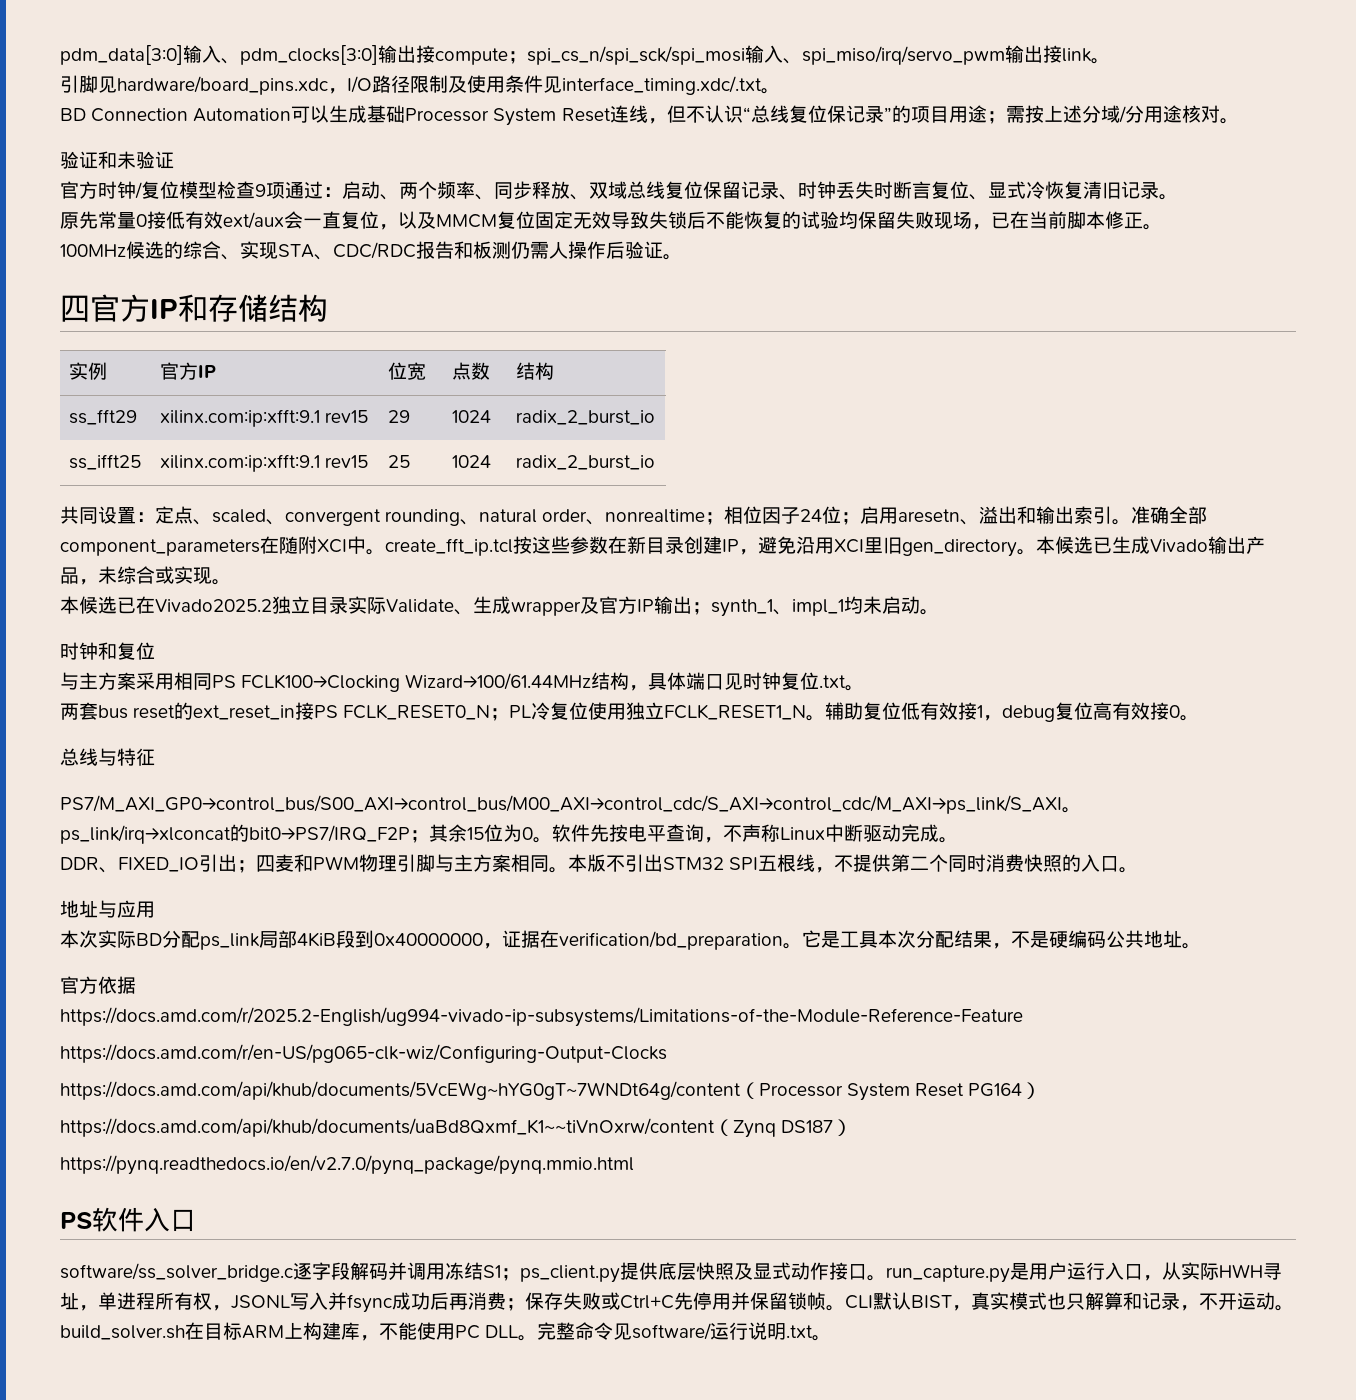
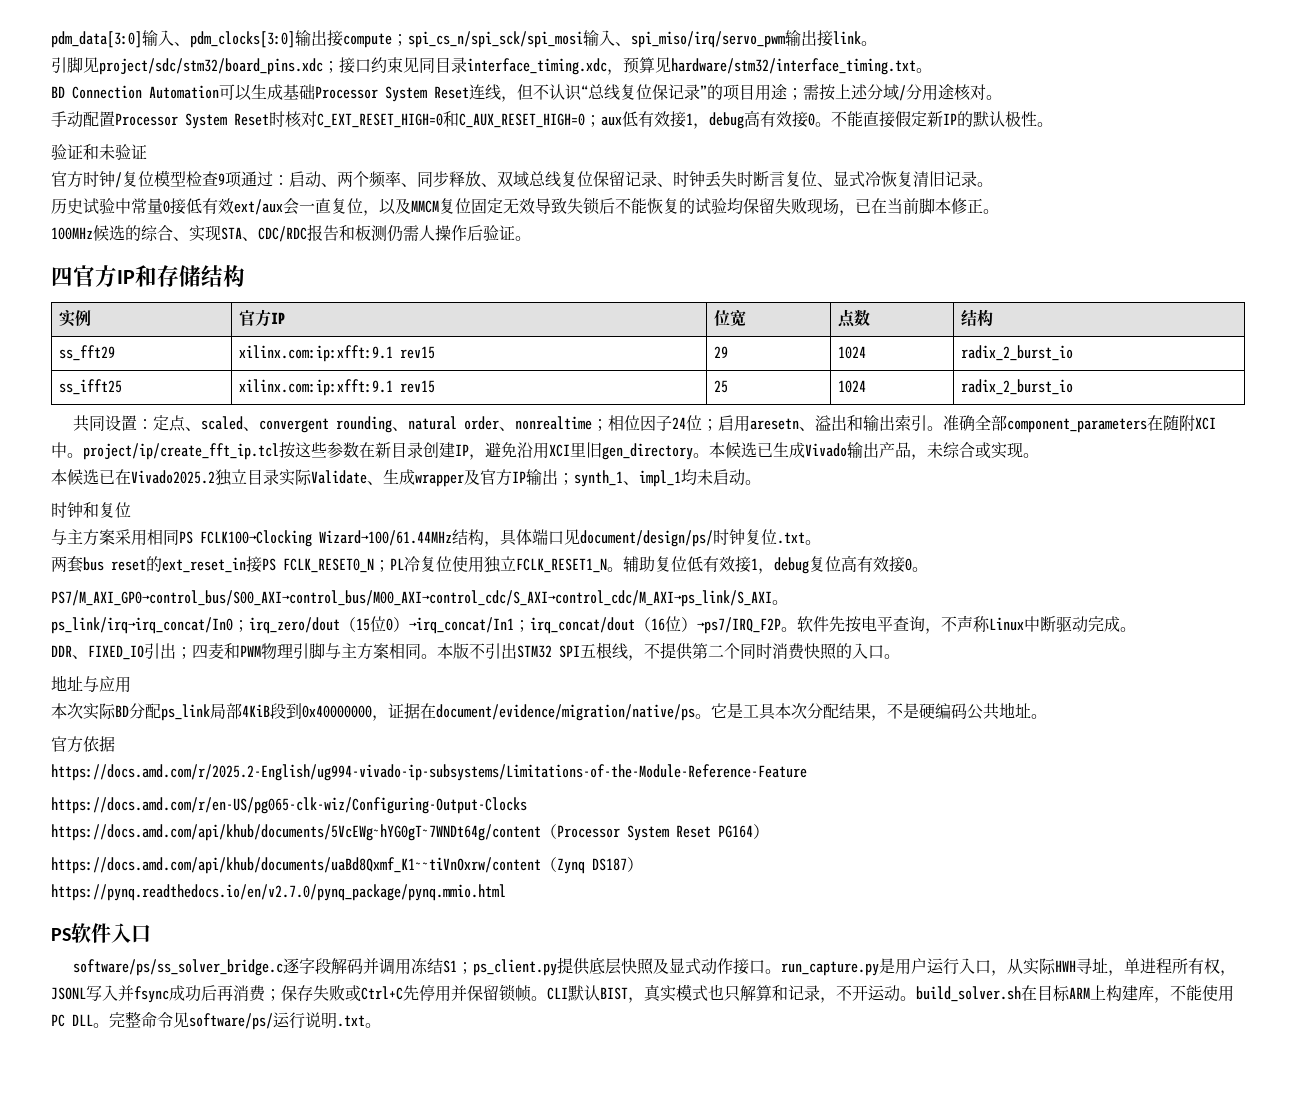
- 引脚见hardware/board_pins.xdc，I/O路径限制及使用条件见interface_timing.xdc/.txt。
+ 引脚见project/sdc/stm32/board_pins.xdc；接口约束见同目录interface_timing.xdc，预算见hardware/stm32/interface_timing.txt。
+ 手动配置Processor System Reset时核对C_EXT_RESET_HIGH=0和C_AUX_RESET_HIGH=0；aux低有效接1，debug高有效接0。不能直接假定新IP的默认极性。
- 原先常量0接低有效ext/aux会一直复位，以及MMCM复位固定无效导致失锁后不能恢复的试验均保留失败现场，已在当前脚本修正。
+ 历史试验中常量0接低有效ext/aux会一直复位，以及MMCM复位固定无效导致失锁后不能恢复的试验均保留失败现场，已在当前脚本修正。
- 准确全部component_parameters在随附XCI中。create_fft_ip.tcl按这些参数在新目录创建IP，避免沿用XCI里旧gen_directory。
+ 准确全部component_parameters在随附XCI中。project/ip/create_fft_ip.tcl按这些参数在新目录创建IP，避免沿用XCI里旧gen_directory。
- 与主方案采用相同PS FCLK100→Clocking Wizard→100/61.44MHz结构，具体端口见时钟复位.txt。
+ 与主方案采用相同PS FCLK100→Clocking Wizard→100/61.44MHz结构，具体端口见document/design/ps/时钟复位.txt。
- 总线与特征
- ps_link/irq→xlconcat的bit0→PS7/IRQ_F2P；其余15位为0。
+ ps_link/irq→irq_concat/In0；irq_zero/dout（15位0）→irq_concat/In1；irq_concat/dout（16位）→ps7/IRQ_F2P。
- 本次实际BD分配ps_link局部4KiB段到0x40000000，证据在verification/bd_preparation。
+ 本次实际BD分配ps_link局部4KiB段到0x40000000，证据在document/evidence/migration/native/ps。
- software/ss_solver_bridge.c逐字段解码并调用冻结S1；ps_client.py提供底层快照及显式动作接口。run_capture.py是用户运行入口，从实际HWH寻址，单进程所有权，JSONL写入并fsync成功后再消费；保存失败或Ctrl+C先停用并保留锁帧。
+ software/ps/ss_solver_bridge.c逐字段解码并调用冻结S1；ps_client.py提供底层快照及显式动作接口。run_capture.py是用户运行入口，从实际HWH寻址，单进程所有权，JSONL写入并fsync成功后再消费；保存失败或Ctrl+C先停用并保留锁帧。
- 完整命令见software/运行说明.txt。
+ 完整命令见software/ps/运行说明.txt。

